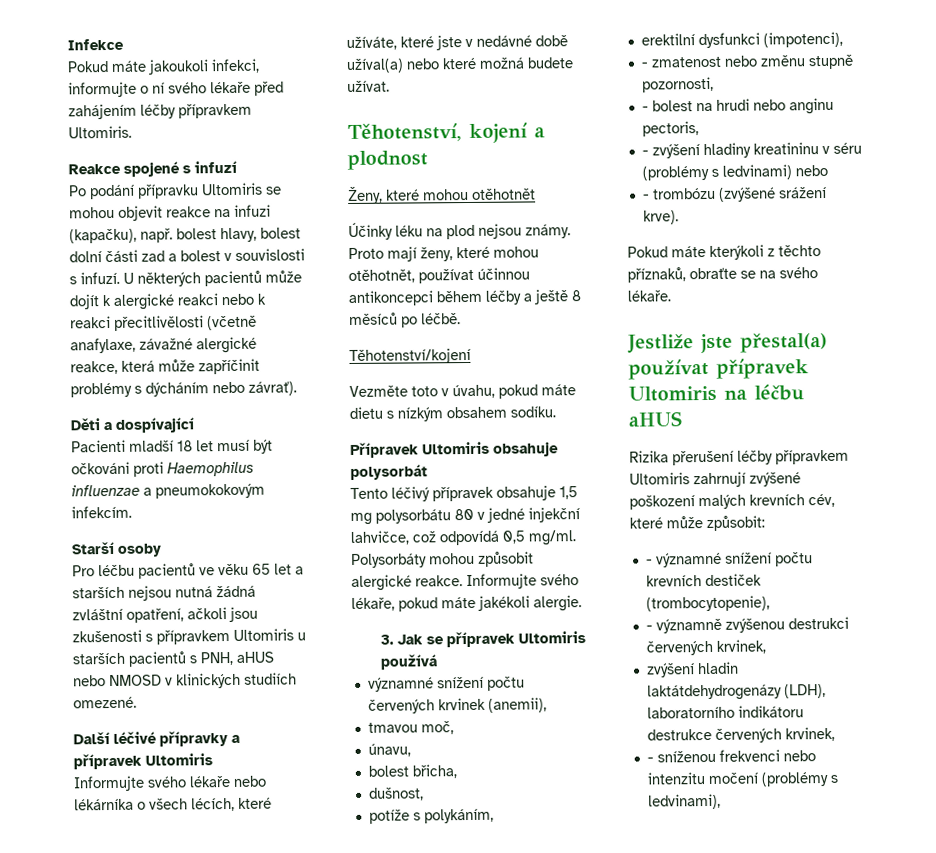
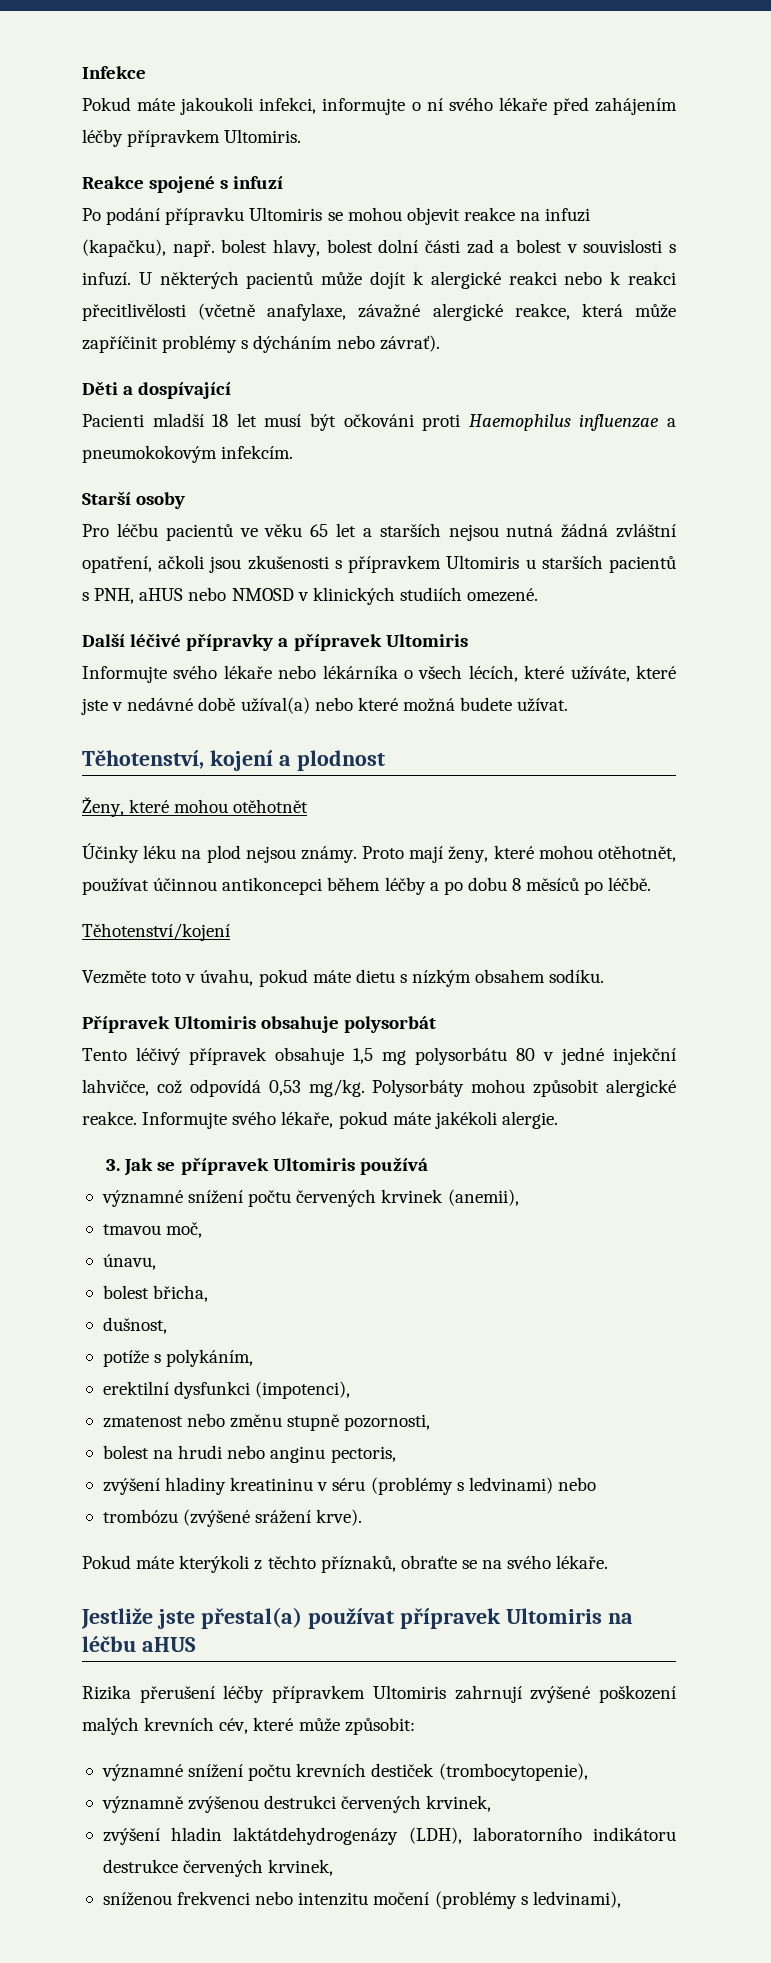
- Proto mají ženy, které mohou otěhotnět, používat účinnou antikoncepci během léčby a ještě 8 měsíců po léčbě.
+ Proto mají ženy, které mohou otěhotnět, používat účinnou antikoncepci během léčby a po dobu 8 měsíců po léčbě.
- Tento léčivý přípravek obsahuje 1,5 mg polysorbátu 80 v jedné injekční lahvičce, což odpovídá 0,5 mg/ml.
+ Tento léčivý přípravek obsahuje 1,5 mg polysorbátu 80 v jedné injekční lahvičce, což odpovídá 0,53 mg/kg.
- - zmatenost nebo změnu stupně pozornosti,
+ zmatenost nebo změnu stupně pozornosti,
- - bolest na hrudi nebo anginu pectoris,
+ bolest na hrudi nebo anginu pectoris,
- - zvýšení hladiny kreatininu v séru (problémy s ledvinami) nebo
+ zvýšení hladiny kreatininu v séru (problémy s ledvinami) nebo
- - trombózu (zvýšené srážení krve).
+ trombózu (zvýšené srážení krve).
- - významné snížení počtu krevních destiček (trombocytopenie),
+ významné snížení počtu krevních destiček (trombocytopenie),
- - významně zvýšenou destrukci červených krvinek,
+ významně zvýšenou destrukci červených krvinek,
- - sníženou frekvenci nebo intenzitu močení (problémy s ledvinami),
+ sníženou frekvenci nebo intenzitu močení (problémy s ledvinami),

